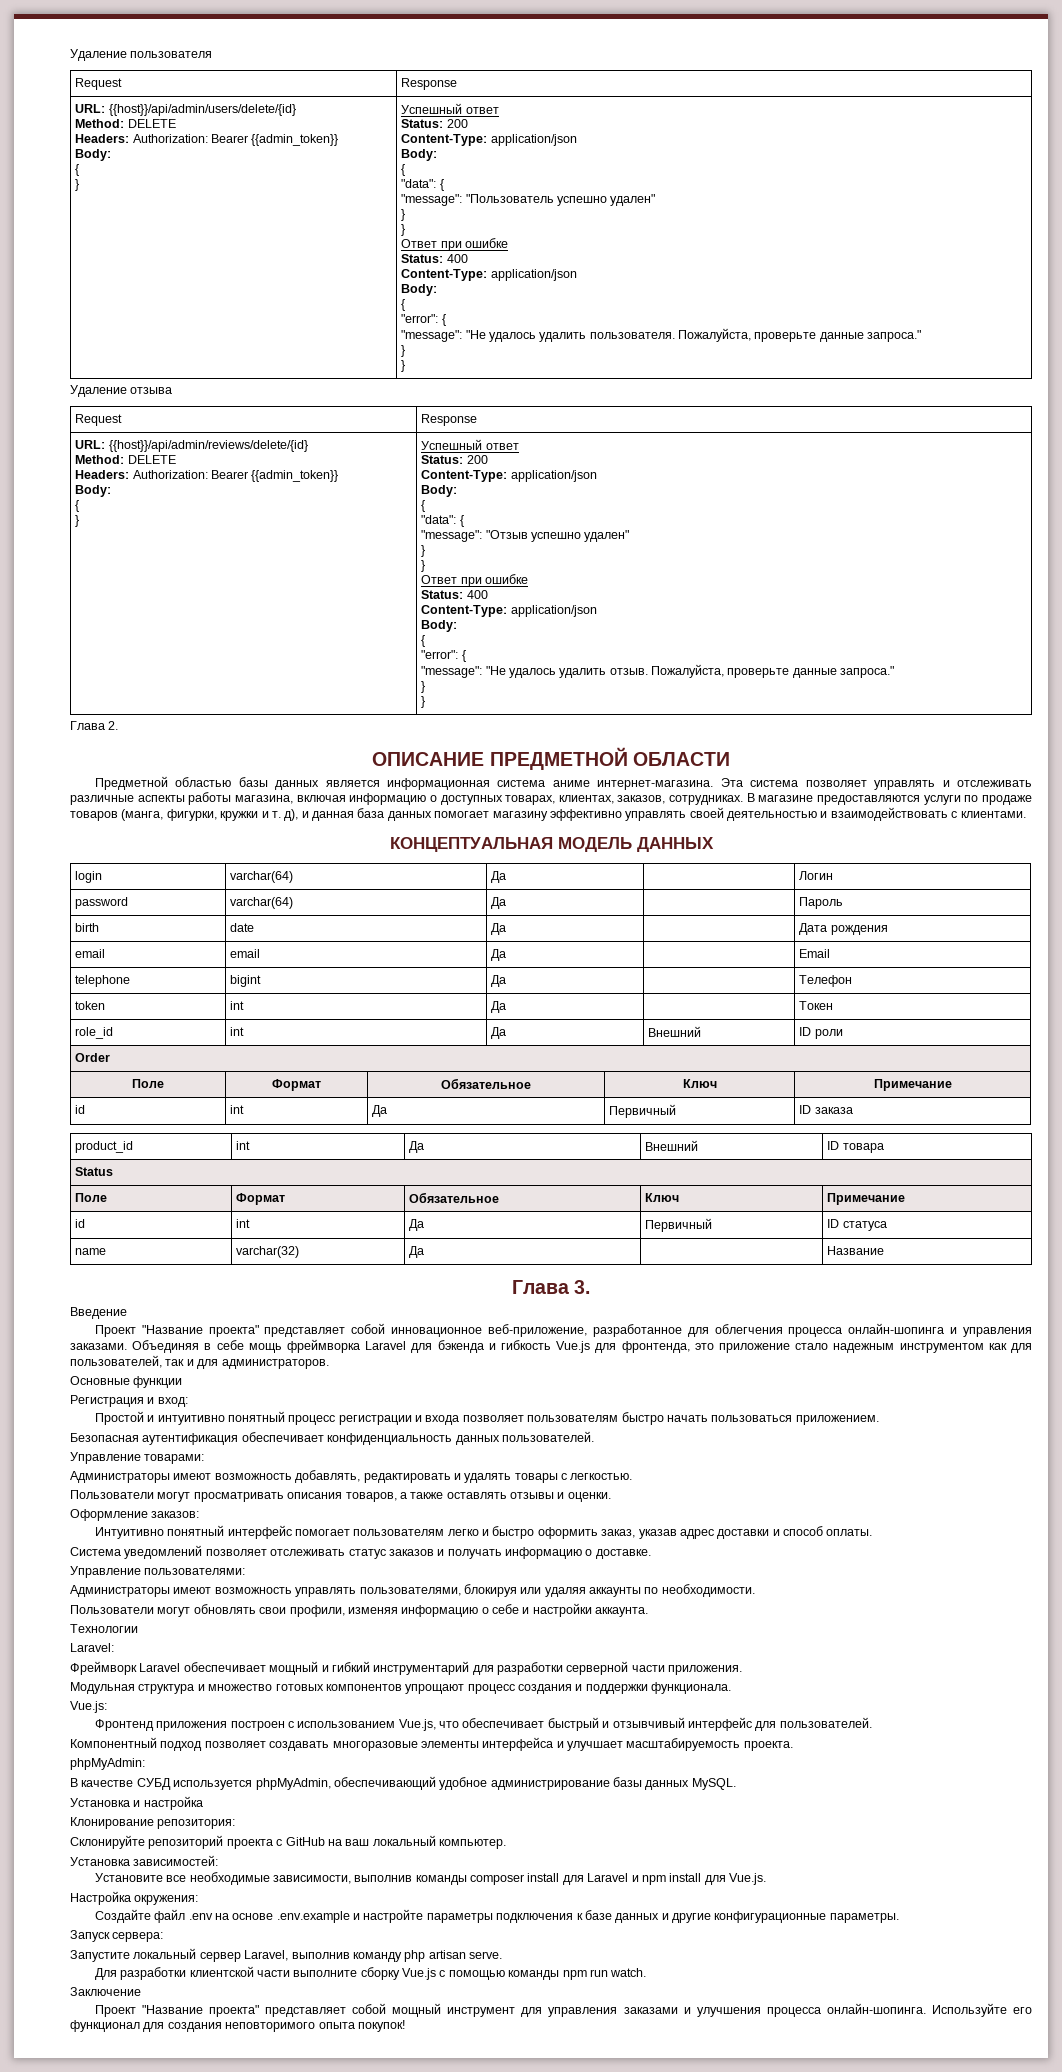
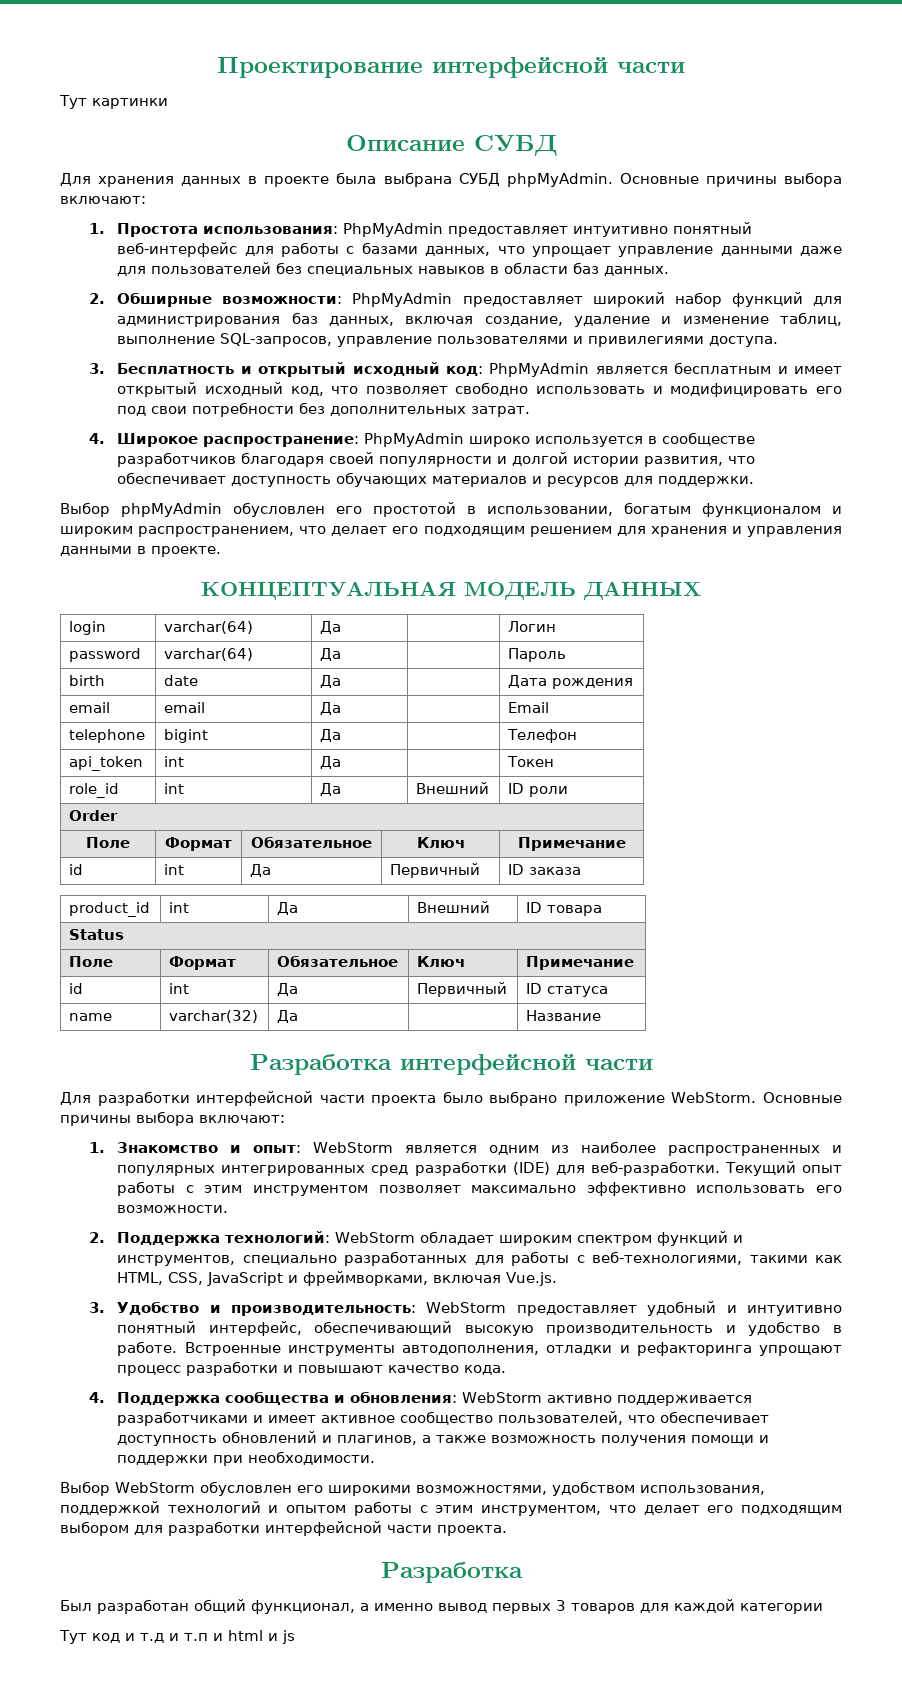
- Удаление пользователя
- Request | Response
- URL: {{host}}/api/admin/users/delete/{id}
- Method: DELETE
- Headers: Authorization: Bearer {{admin_token}}
- Body:
- {
- } | Успешный ответ
- Status: 200
- Content-Type: application/json
- Body:
- {
- "data": {
- "message": "Пользователь успешно удален"
- }
- }
- Ответ при ошибке
- Status: 400
- Content-Type: application/json
- Body:
- {
- "error": {
- "message": "Не удалось удалить пользователя. Пожалуйста, проверьте данные запроса."
- }
- }
- Удаление отзыва
- Request | Response
- URL: {{host}}/api/admin/reviews/delete/{id}
- Method: DELETE
- Headers: Authorization: Bearer {{admin_token}}
- Body:
- {
- } | Успешный ответ
- Status: 200
- Content-Type: application/json
- Body:
- {
- "data": {
- "message": "Отзыв успешно удален"
- }
- }
- Ответ при ошибке
- Status: 400
- Content-Type: application/json
- Body:
- {
- "error": {
- "message": "Не удалось удалить отзыв. Пожалуйста, проверьте данные запроса."
- }
- }
- Глава 2.
- ОПИСАНИЕ ПРЕДМЕТНОЙ ОБЛАСТИ
- Предметной областью базы данных является информационная система аниме интернет-магазина. Эта система позволяет управлять и отслеживать различные аспекты работы магазина, включая информацию о доступных товарах, клиентах, заказов, сотрудниках. В магазине предоставляются услуги по продаже товаров (манга, фигурки, кружки и т. д), и данная база данных помогает магазину эффективно управлять своей деятельностью и взаимодействовать с клиентами.
+ Проектирование интерфейсной части
+ Тут картинки
+ Описание СУБД
+ Для хранения данных в проекте была выбрана СУБД phpMyAdmin. Основные причины выбора включают:
+ 1. Простота использования: PhpMyAdmin предоставляет интуитивно понятный веб-интерфейс для работы с базами данных, что упрощает управление данными даже для пользователей без специальных навыков в области баз данных.
+ 2. Обширные возможности: PhpMyAdmin предоставляет широкий набор функций для администрирования баз данных, включая создание, удаление и изменение таблиц, выполнение SQL-запросов, управление пользователями и привилегиями доступа.
+ 3. Бесплатность и открытый исходный код: PhpMyAdmin является бесплатным и имеет открытый исходный код, что позволяет свободно использовать и модифицировать его под свои потребности без дополнительных затрат.
+ 4. Широкое распространение: PhpMyAdmin широко используется в сообществе разработчиков благодаря своей популярности и долгой истории развития, что обеспечивает доступность обучающих материалов и ресурсов для поддержки.
+ Выбор phpMyAdmin обусловлен его простотой в использовании, богатым функционалом и широким распространением, что делает его подходящим решением для хранения и управления данными в проекте.
- token | int | Да | | Токен
+ api_token | int | Да | | Токен
- Глава 3.
- Введение
- Проект "Название проекта" представляет собой инновационное веб-приложение, разработанное для облегчения процесса онлайн-шопинга и управления заказами. Объединяя в себе мощь фреймворка Laravel для бэкенда и гибкость Vue.js для фронтенда, это приложение стало надежным инструментом как для пользователей, так и для администраторов.
- Основные функции
- Регистрация и вход:
- Простой и интуитивно понятный процесс регистрации и входа позволяет пользователям быстро начать пользоваться приложением.
- Безопасная аутентификация обеспечивает конфиденциальность данных пользователей.
- Управление товарами:
- Администраторы имеют возможность добавлять, редактировать и удалять товары с легкостью.
- Пользователи могут просматривать описания товаров, а также оставлять отзывы и оценки.
- Оформление заказов:
- Интуитивно понятный интерфейс помогает пользователям легко и быстро оформить заказ, указав адрес доставки и способ оплаты.
- Система уведомлений позволяет отслеживать статус заказов и получать информацию о доставке.
- Управление пользователями:
- Администраторы имеют возможность управлять пользователями, блокируя или удаляя аккаунты по необходимости.
- Пользователи могут обновлять свои профили, изменяя информацию о себе и настройки аккаунта.
- Технологии
- Laravel:
- Фреймворк Laravel обеспечивает мощный и гибкий инструментарий для разработки серверной части приложения.
- Модульная структура и множество готовых компонентов упрощают процесс создания и поддержки функционала.
- Vue.js:
- Фронтенд приложения построен с использованием Vue.js, что обеспечивает быстрый и отзывчивый интерфейс для пользователей.
- Компонентный подход позволяет создавать многоразовые элементы интерфейса и улучшает масштабируемость проекта.
- phpMyAdmin:
- В качестве СУБД используется phpMyAdmin, обеспечивающий удобное администрирование базы данных MySQL.
- Установка и настройка
- Клонирование репозитория:
- Склонируйте репозиторий проекта с GitHub на ваш локальный компьютер.
- Установка зависимостей:
- Установите все необходимые зависимости, выполнив команды composer install для Laravel и npm install для Vue.js.
- Настройка окружения:
- Создайте файл .env на основе .env.example и настройте параметры подключения к базе данных и другие конфигурационные параметры.
- Запуск сервера:
- Запустите локальный сервер Laravel, выполнив команду php artisan serve.
- Для разработки клиентской части выполните сборку Vue.js с помощью команды npm run watch.
- Заключение
- Проект "Название проекта" представляет собой мощный инструмент для управления заказами и улучшения процесса онлайн-шопинга. Используйте его функционал для создания неповторимого опыта покупок!
+ Разработка интерфейсной части
+ Для разработки интерфейсной части проекта было выбрано приложение WebStorm. Основные причины выбора включают:
+ 1. Знакомство и опыт: WebStorm является одним из наиболее распространенных и популярных интегрированных сред разработки (IDE) для веб-разработки. Текущий опыт работы с этим инструментом позволяет максимально эффективно использовать его возможности.
+ 2. Поддержка технологий: WebStorm обладает широким спектром функций и инструментов, специально разработанных для работы с веб-технологиями, такими как HTML, CSS, JavaScript и фреймворками, включая Vue.js.
+ 3. Удобство и производительность: WebStorm предоставляет удобный и интуитивно понятный интерфейс, обеспечивающий высокую производительность и удобство в работе. Встроенные инструменты автодополнения, отладки и рефакторинга упрощают процесс разработки и повышают качество кода.
+ 4. Поддержка сообщества и обновления: WebStorm активно поддерживается разработчиками и имеет активное сообщество пользователей, что обеспечивает доступность обновлений и плагинов, а также возможность получения помощи и поддержки при необходимости.
+ Выбор WebStorm обусловлен его широкими возможностями, удобством использования, поддержкой технологий и опытом работы с этим инструментом, что делает его подходящим выбором для разработки интерфейсной части проекта.
+ Разработка
+ Был разработан общий функционал, а именно вывод первых 3 товаров для каждой категории
+ Тут код и т.д и т.п и html и js

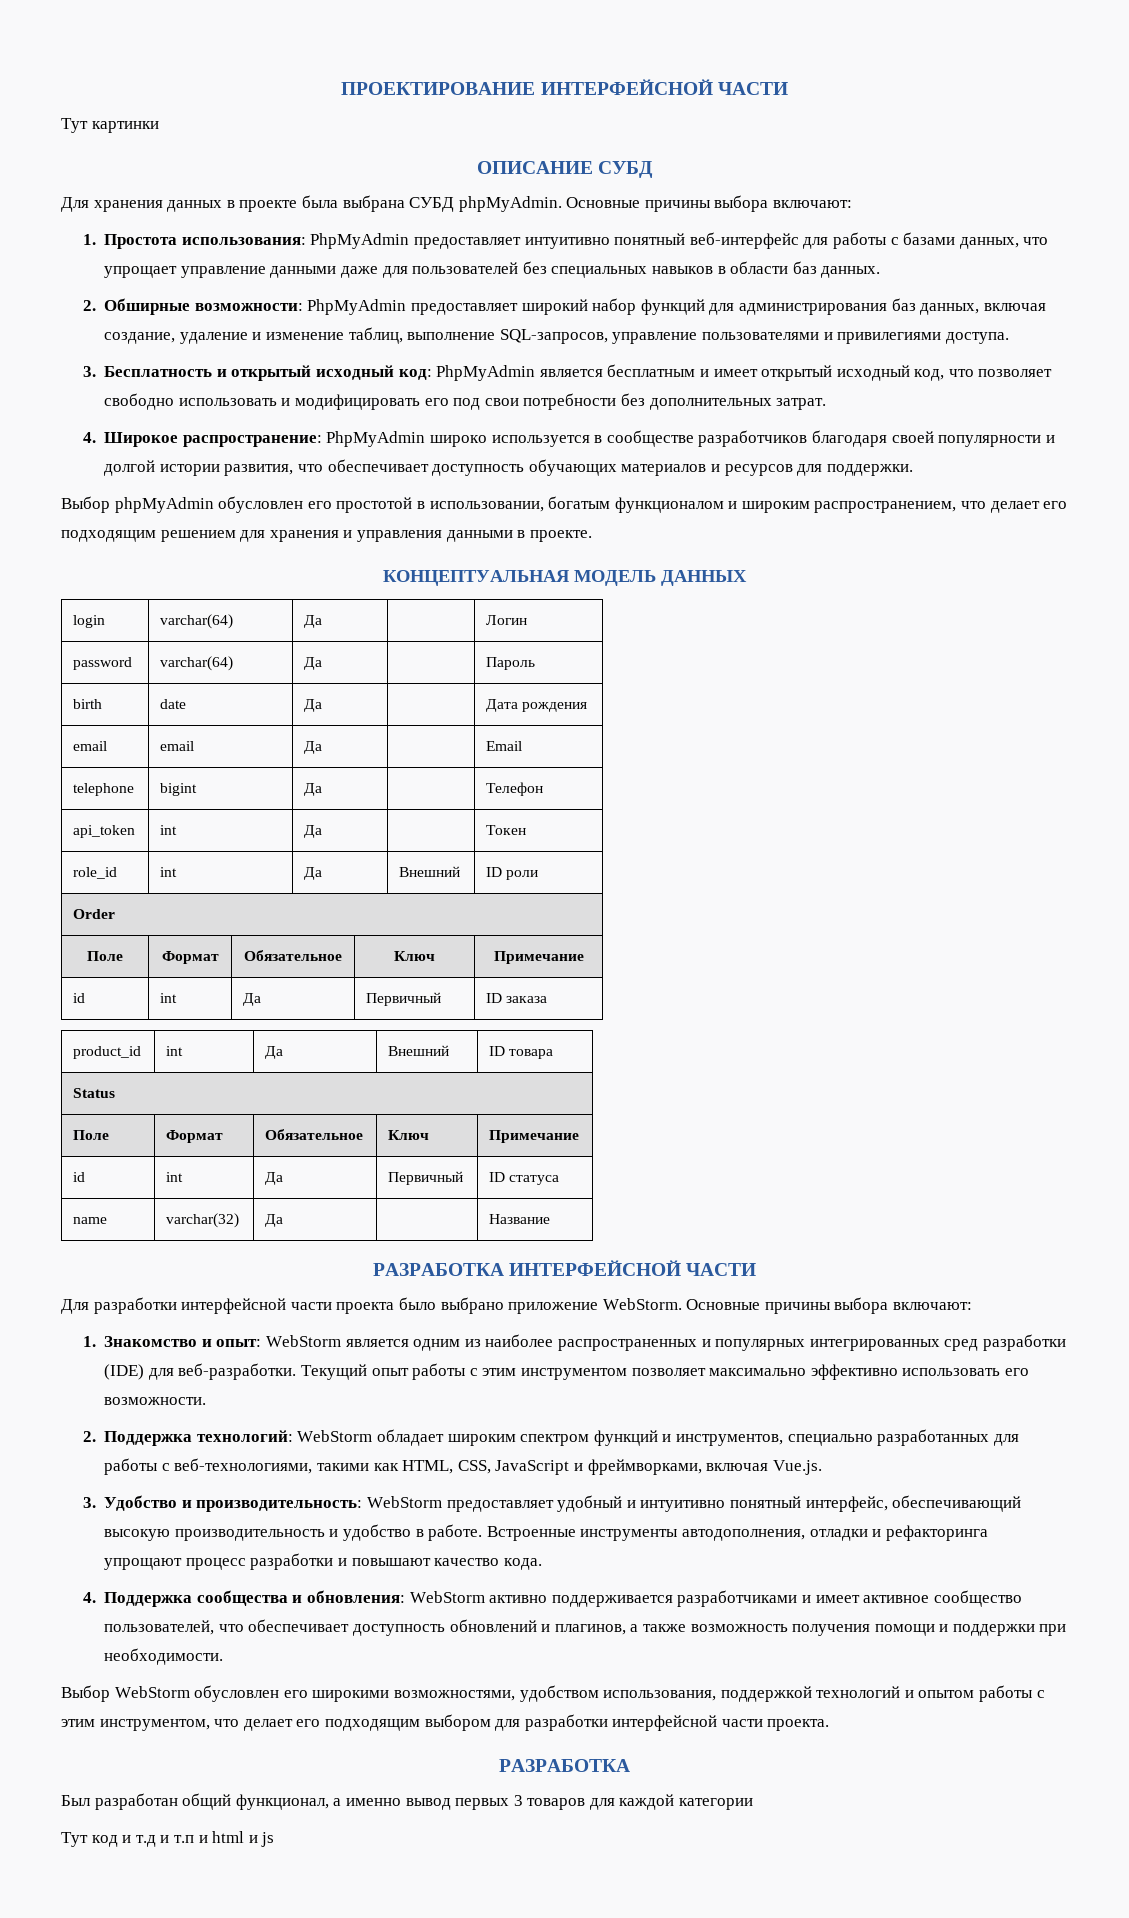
- Проектирование интерфейсной части
+ ПРОЕКТИРОВАНИЕ ИНТЕРФЕЙСНОЙ ЧАСТИ
- Описание СУБД
+ ОПИСАНИЕ СУБД
- Разработка интерфейсной части
+ РАЗРАБОТКА ИНТЕРФЕЙСНОЙ ЧАСТИ
  Выбор WebStorm обусловлен его широкими возможностями, удобством использования, поддержкой технологий и опытом работы с этим инструментом, что делает его подходящим выбором для разработки интерфейсной части проекта.
- Разработка
+ РАЗРАБОТКА

